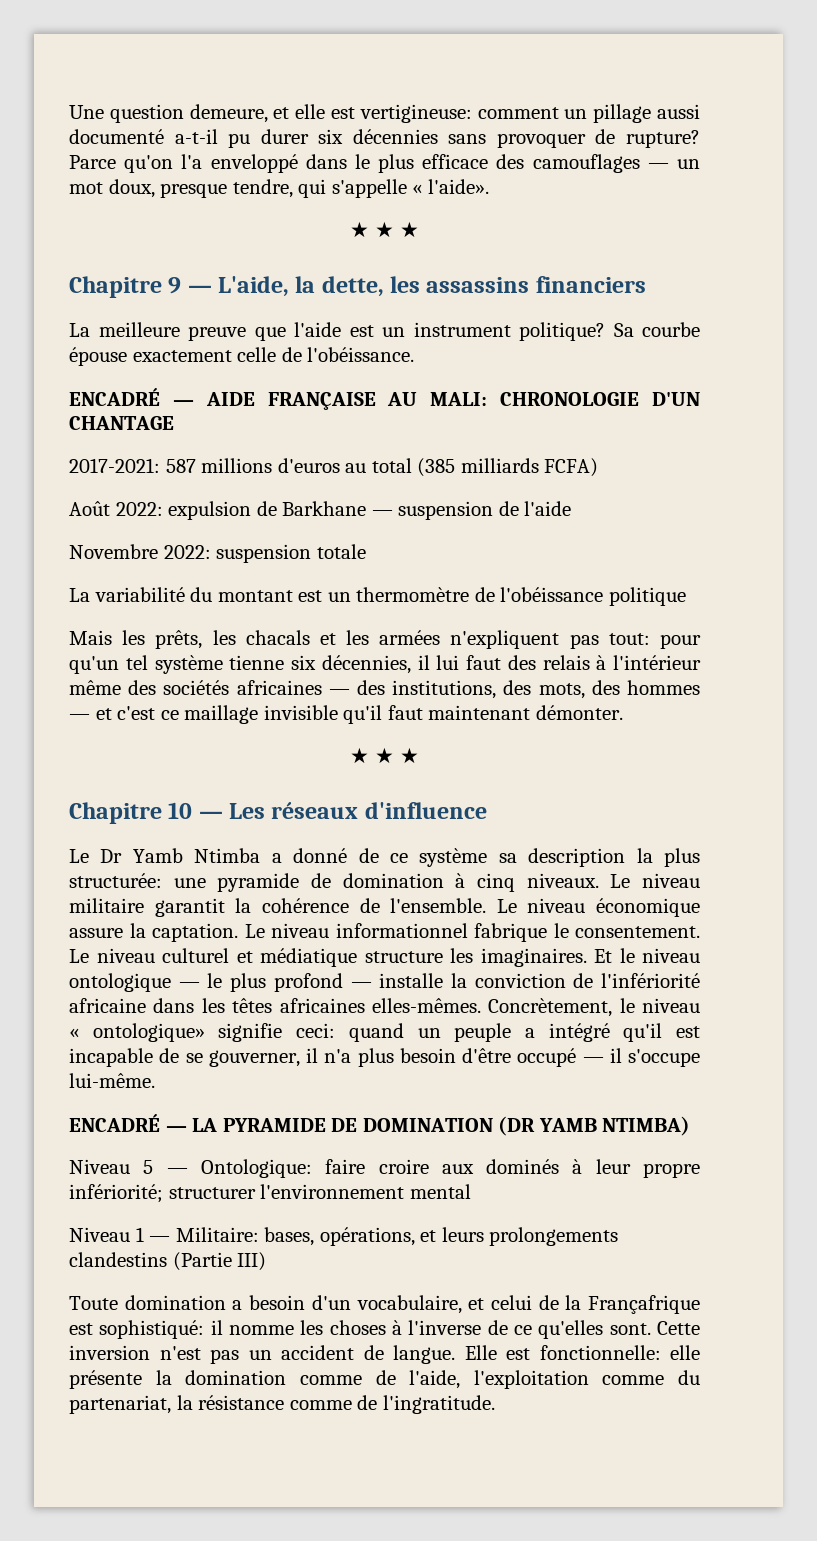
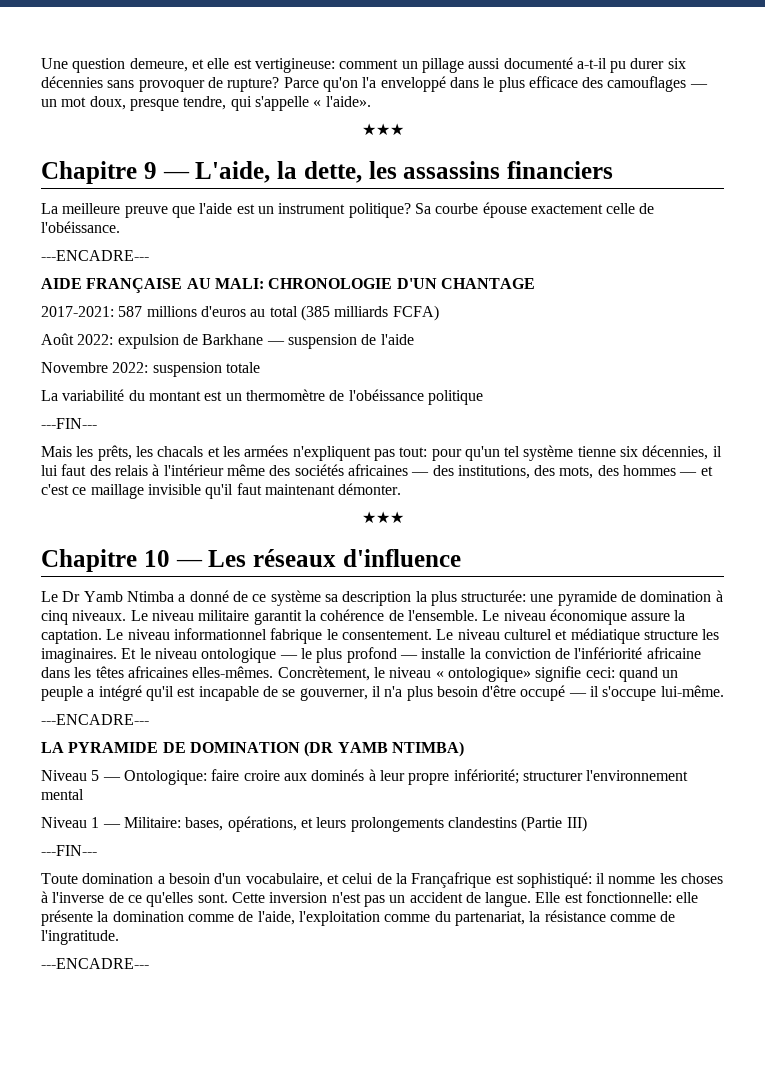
  Parce qu'on l'a enveloppé dans le plus efficace des camouflages — un mot doux, presque tendre, qui s'appelle « l'aide».
- ★ ★ ★
+ ★★★
  Sa courbe épouse exactement celle de l'obéissance.
- ENCADRÉ — AIDE FRANÇAISE AU MALI: CHRONOLOGIE D'UN CHANTAGE
+ ---ENCADRE---
+ AIDE FRANÇAISE AU MALI: CHRONOLOGIE D'UN CHANTAGE
  La variabilité du montant est un thermomètre de l'obéissance politique
+ ---FIN---
  Mais les prêts, les chacals et les armées n'expliquent pas tout: pour qu'un tel système tienne six décennies, il lui faut des relais à l'intérieur même des sociétés africaines — des institutions, des mots, des hommes — et c'est ce maillage invisible qu'il faut maintenant démonter.
- ★ ★ ★
+ ★★★
  Concrètement, le niveau « ontologique» signifie ceci: quand un peuple a intégré qu'il est incapable de se gouverner, il n'a plus besoin d'être occupé — il s'occupe lui-même.
- ENCADRÉ — LA PYRAMIDE DE DOMINATION (DR YAMB NTIMBA)
+ ---ENCADRE---
+ LA PYRAMIDE DE DOMINATION (DR YAMB NTIMBA)
  Niveau 1 — Militaire: bases, opérations, et leurs prolongements clandestins (Partie III)
+ ---FIN---
  Elle est fonctionnelle: elle présente la domination comme de l'aide, l'exploitation comme du partenariat, la résistance comme de l'ingratitude.
+ ---ENCADRE---

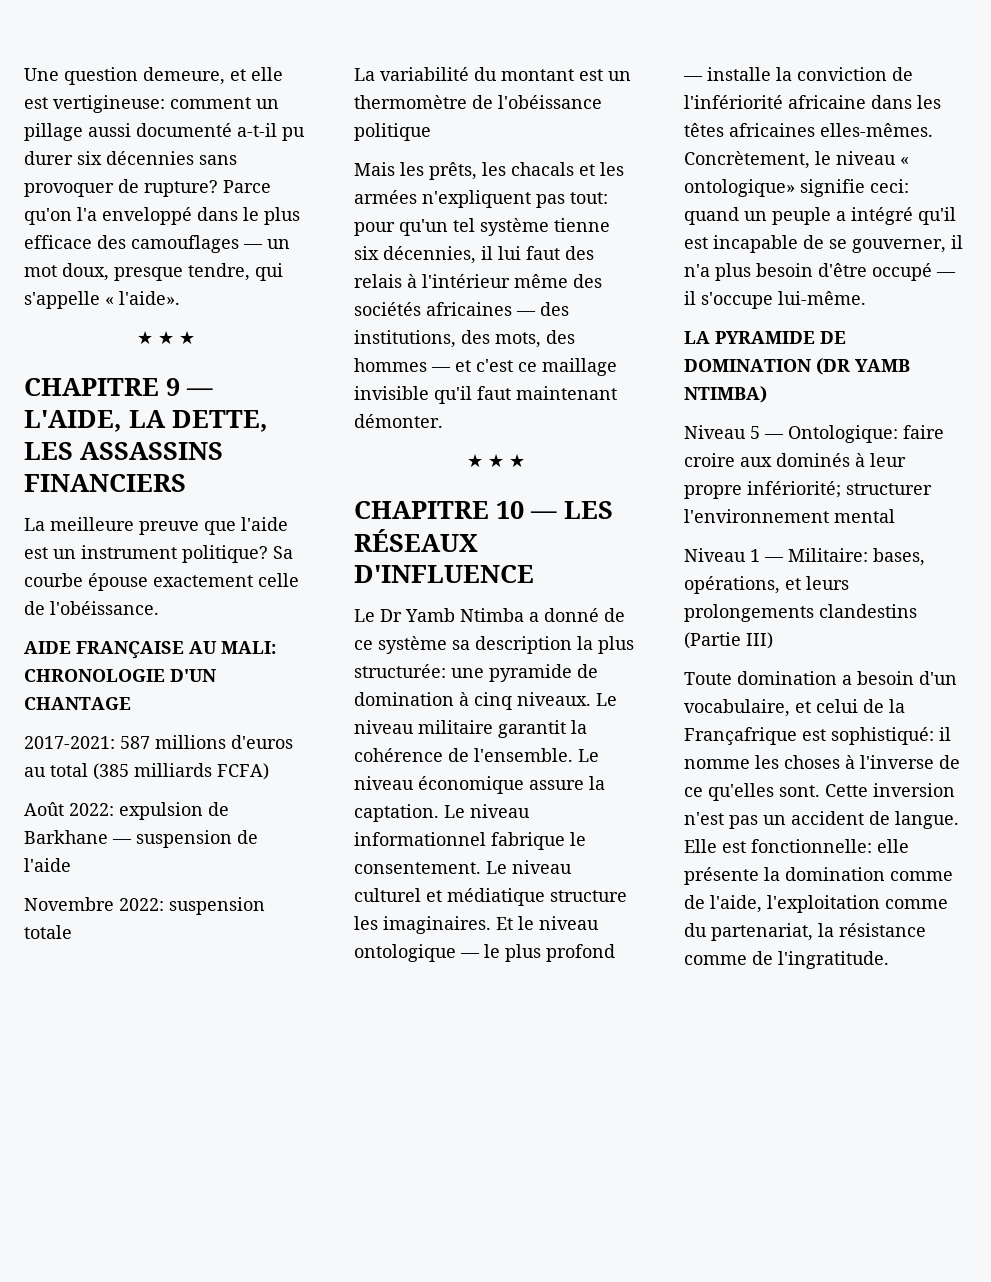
  Parce qu'on l'a enveloppé dans le plus efficace des camouflages — un mot doux, presque tendre, qui s'appelle « l'aide».
- ★★★
- Chapitre 9 — L'aide, la dette, les assassins financiers
+ ★ ★ ★
+ CHAPITRE 9 — L'AIDE, LA DETTE, LES ASSASSINS FINANCIERS
  Sa courbe épouse exactement celle de l'obéissance.
- ---ENCADRE---
  La variabilité du montant est un thermomètre de l'obéissance politique
- ---FIN---
  Mais les prêts, les chacals et les armées n'expliquent pas tout: pour qu'un tel système tienne six décennies, il lui faut des relais à l'intérieur même des sociétés africaines — des institutions, des mots, des hommes — et c'est ce maillage invisible qu'il faut maintenant démonter.
- ★★★
- Chapitre 10 — Les réseaux d'influence
+ ★ ★ ★
+ CHAPITRE 10 — LES RÉSEAUX D'INFLUENCE
  Concrètement, le niveau « ontologique» signifie ceci: quand un peuple a intégré qu'il est incapable de se gouverner, il n'a plus besoin d'être occupé — il s'occupe lui-même.
- ---ENCADRE---
  Niveau 1 — Militaire: bases, opérations, et leurs prolongements clandestins (Partie III)
- ---FIN---
  Elle est fonctionnelle: elle présente la domination comme de l'aide, l'exploitation comme du partenariat, la résistance comme de l'ingratitude.
- ---ENCADRE---

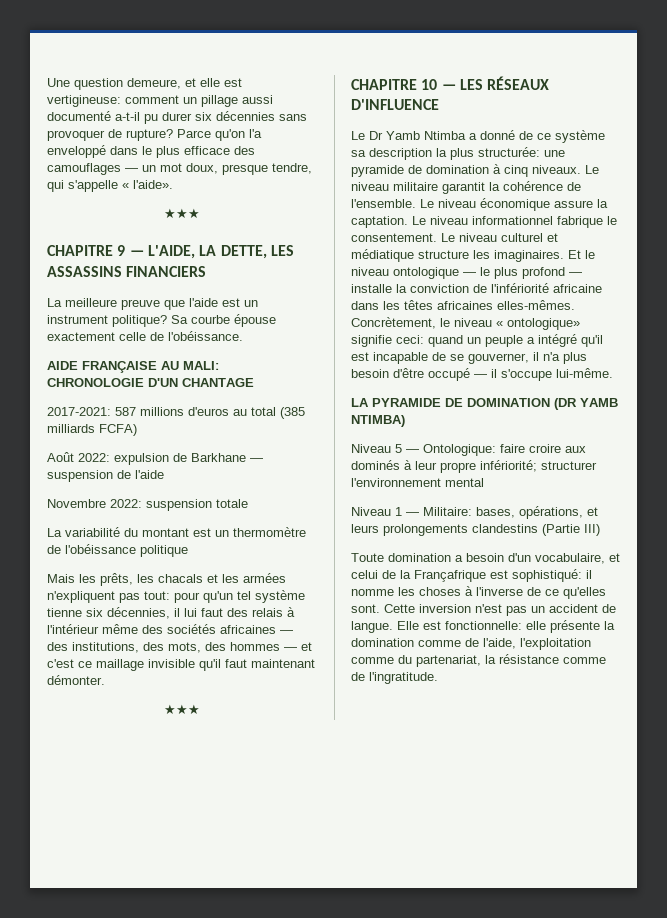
  Parce qu'on l'a enveloppé dans le plus efficace des camouflages — un mot doux, presque tendre, qui s'appelle « l'aide».
- ★ ★ ★
+ ★★★
  Mais les prêts, les chacals et les armées n'expliquent pas tout: pour qu'un tel système tienne six décennies, il lui faut des relais à l'intérieur même des sociétés africaines — des institutions, des mots, des hommes — et c'est ce maillage invisible qu'il faut maintenant démonter.
- ★ ★ ★
+ ★★★

